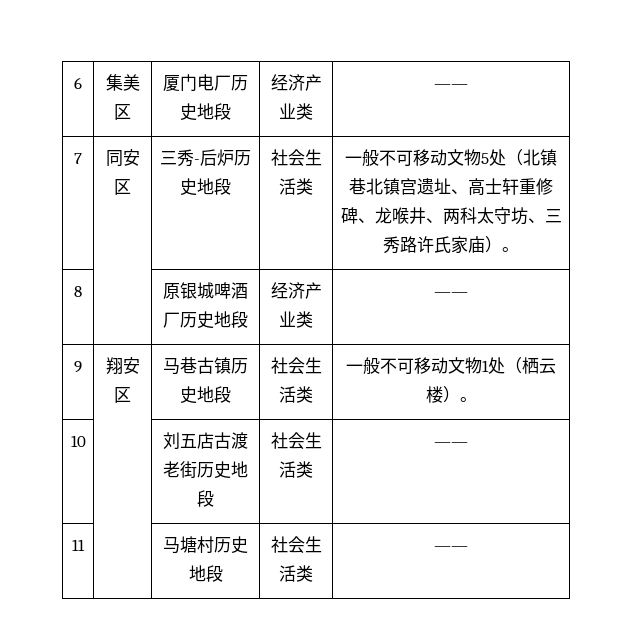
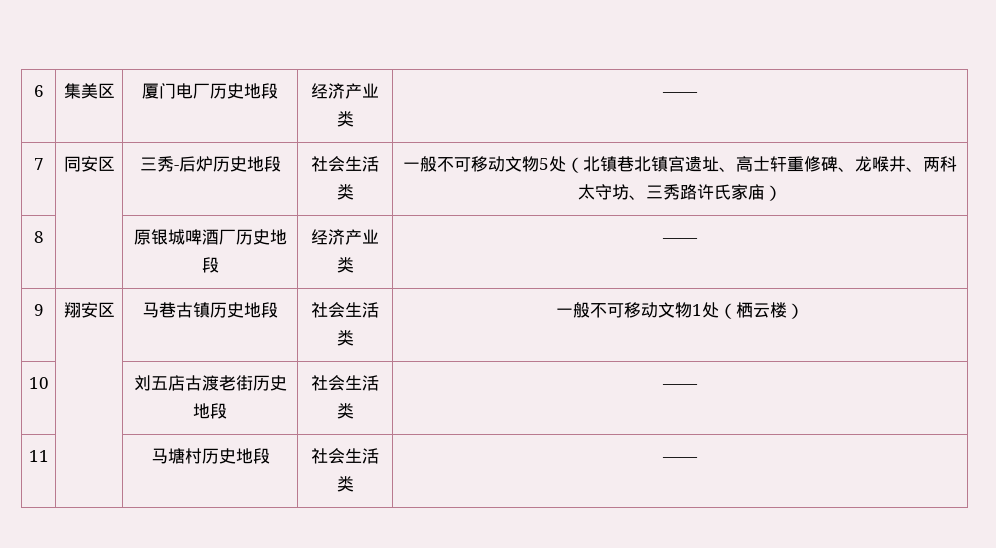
- 7 | 同安区 | 三秀-后炉历史地段 | 社会生活类 | 一般不可移动文物5处（北镇巷北镇宫遗址、高士轩重修碑、龙喉井、两科太守坊、三秀路许氏家庙）。
+ 7 | 同安区 | 三秀-后炉历史地段 | 社会生活类 | 一般不可移动文物5处（北镇巷北镇宫遗址、高士轩重修碑、龙喉井、两科太守坊、三秀路许氏家庙）
- 9 | 翔安区 | 马巷古镇历史地段 | 社会生活类 | 一般不可移动文物1处（栖云楼）。
+ 9 | 翔安区 | 马巷古镇历史地段 | 社会生活类 | 一般不可移动文物1处（栖云楼）

